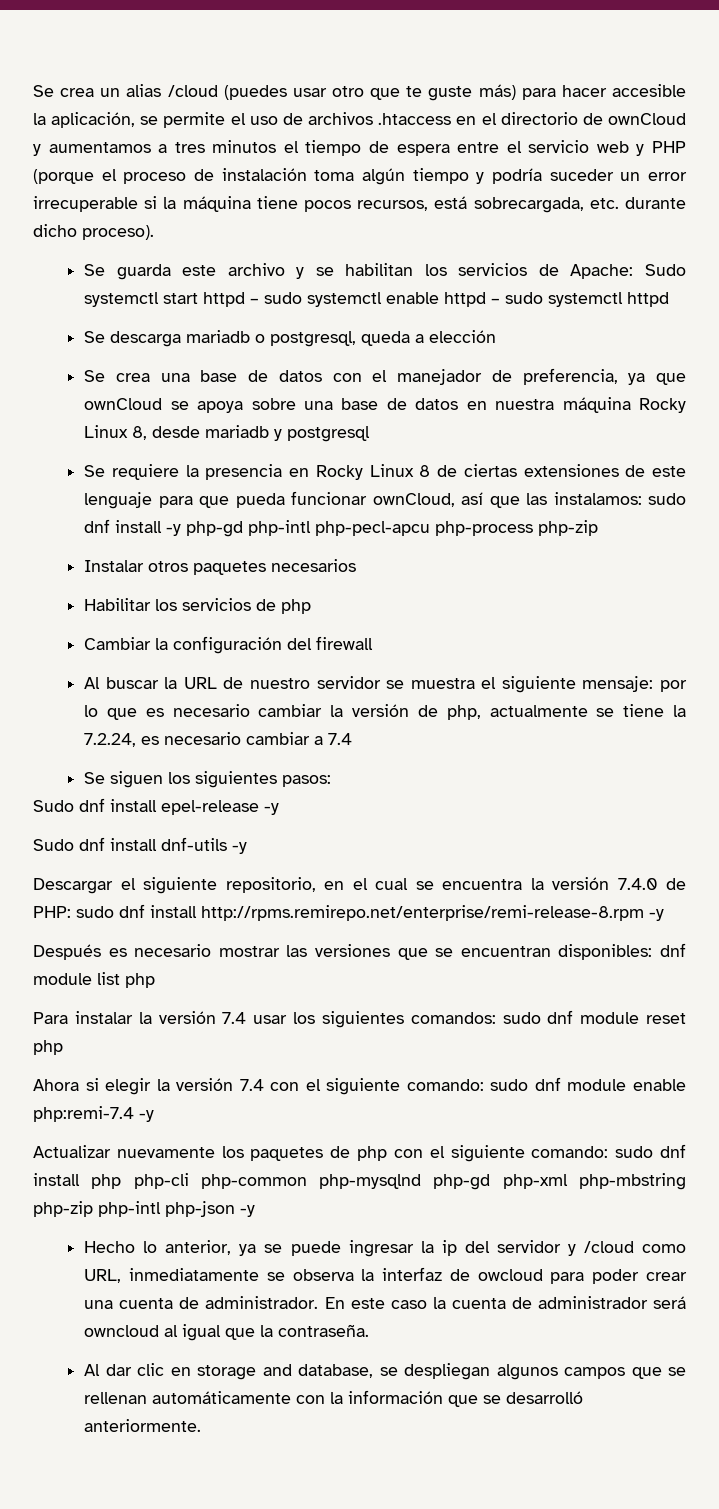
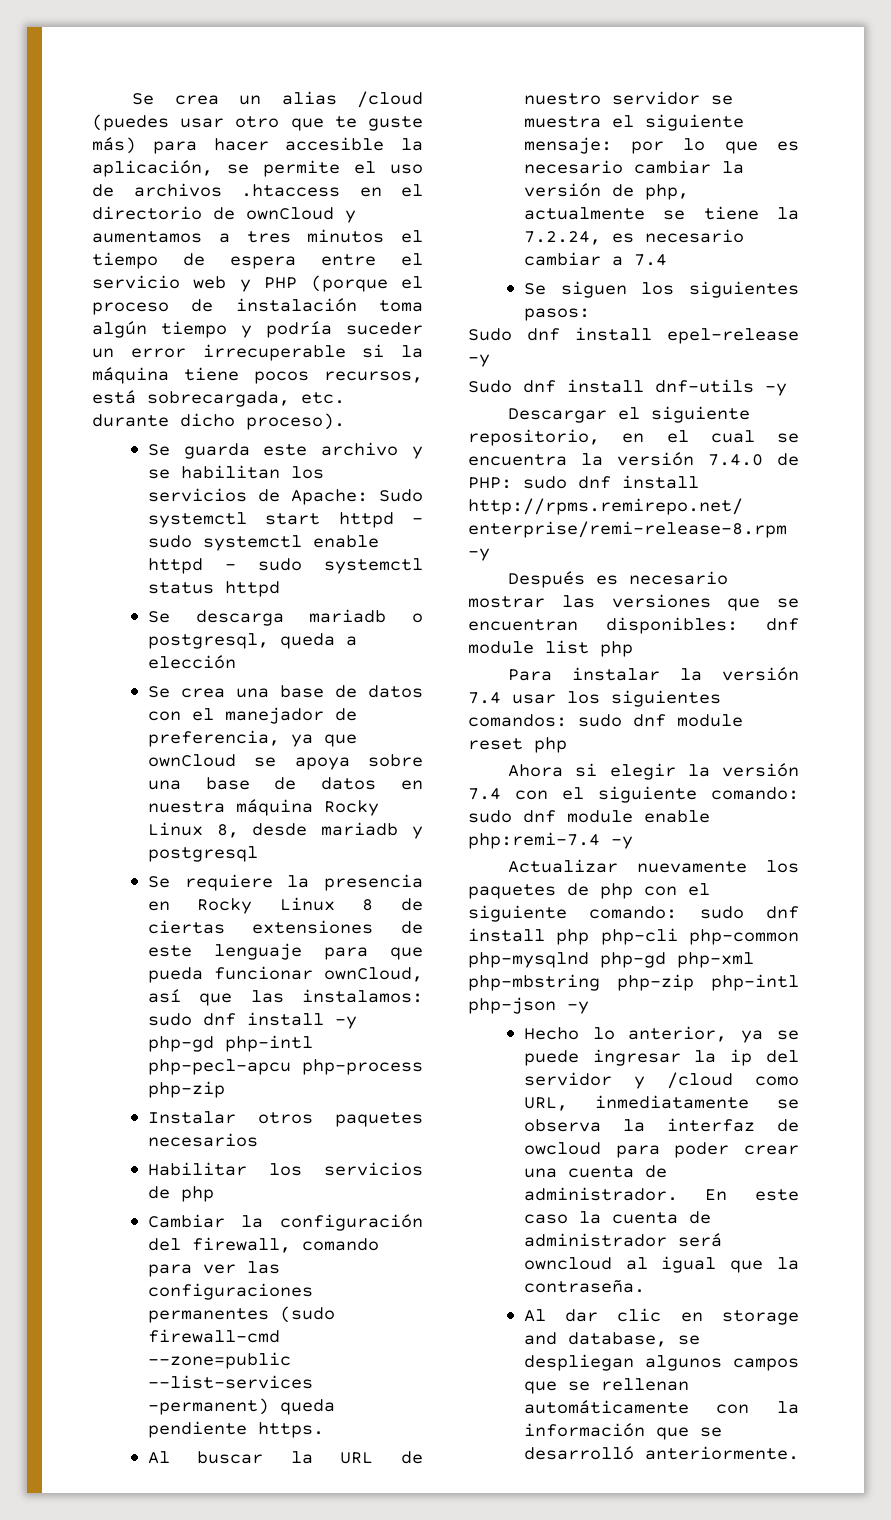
- Se guarda este archivo y se habilitan los servicios de Apache: Sudo systemctl start httpd – sudo systemctl enable httpd – sudo systemctl httpd
+ Se guarda este archivo y se habilitan los servicios de Apache: Sudo systemctl start httpd – sudo systemctl enable httpd – sudo systemctl status httpd
- Cambiar la configuración del firewall
+ Cambiar la configuración del firewall, comando para ver las configuraciones permanentes (sudo firewall-cmd --zone=public --list-services –permanent) queda pendiente https.

